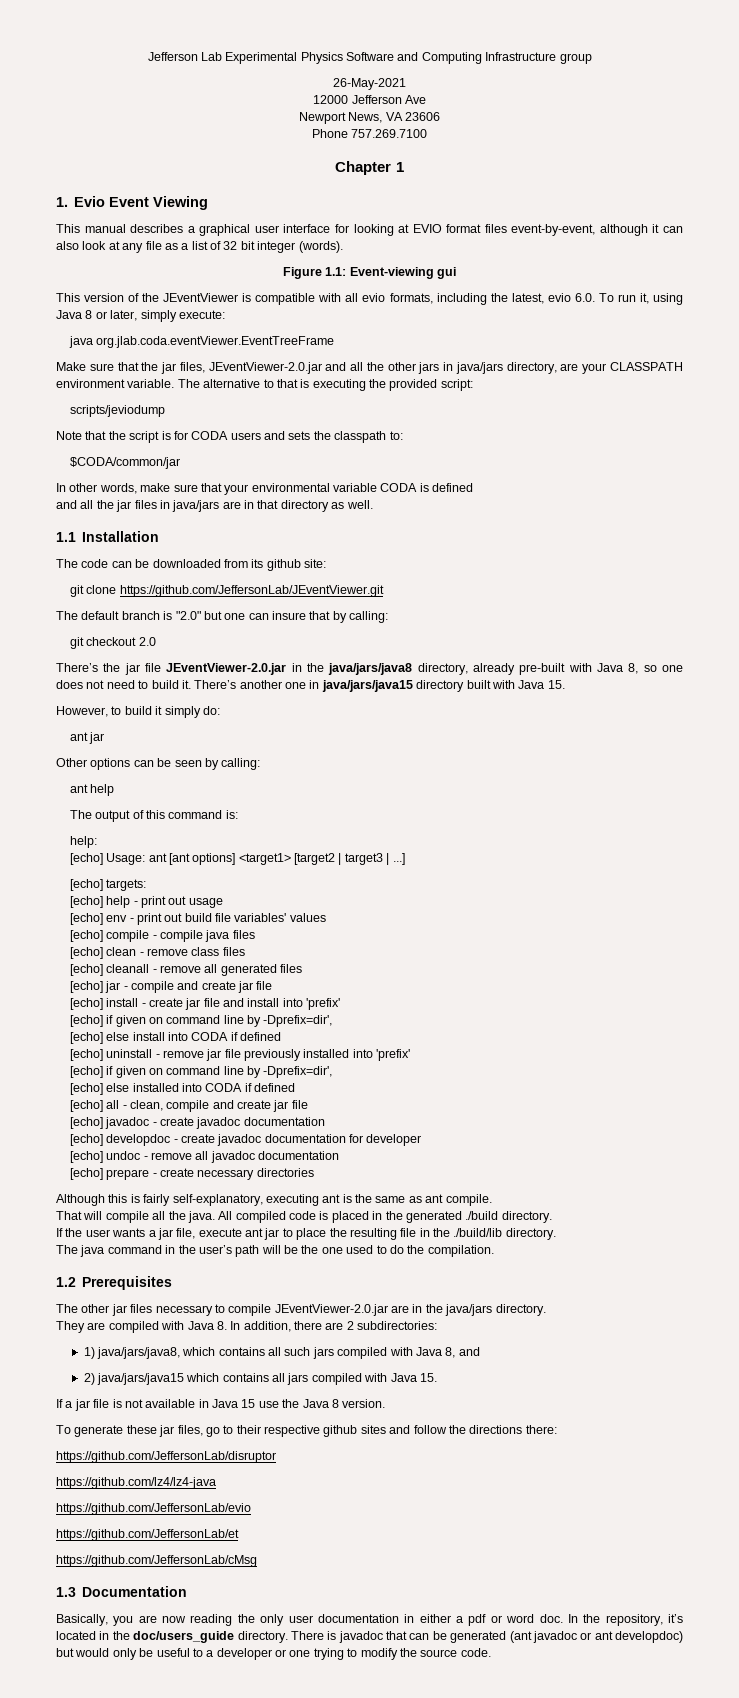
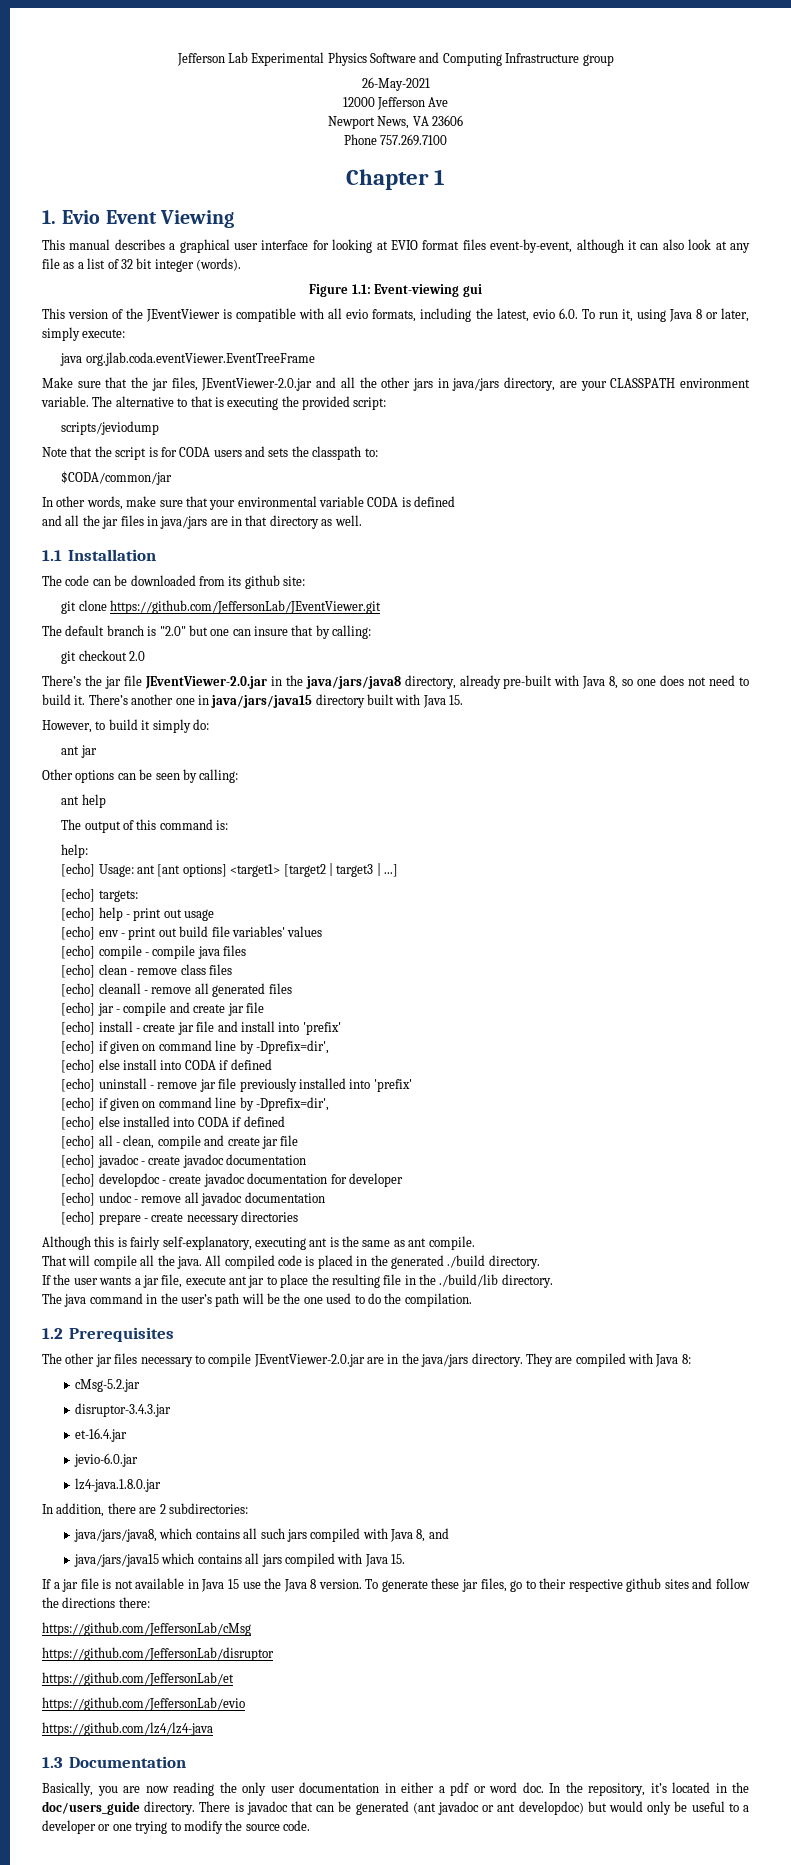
- The other jar files necessary to compile JEventViewer-2.0.jar are in the java/jars directory.
- They are compiled with Java 8. In addition, there are 2 subdirectories:
+ The other jar files necessary to compile JEventViewer-2.0.jar are in the java/jars directory. They are compiled with Java 8:
+ cMsg-5.2.jar
+ disruptor-3.4.3.jar
+ et-16.4.jar
+ jevio-6.0.jar
+ lz4-java.1.8.0.jar
+ In addition, there are 2 subdirectories:
- 1) java/jars/java8, which contains all such jars compiled with Java 8, and
+ java/jars/java8, which contains all such jars compiled with Java 8, and
- 2) java/jars/java15 which contains all jars compiled with Java 15.
+ java/jars/java15 which contains all jars compiled with Java 15.
- If a jar file is not available in Java 15 use the Java 8 version.
- To generate these jar files, go to their respective github sites and follow the directions there:
+ If a jar file is not available in Java 15 use the Java 8 version. To generate these jar files, go to their respective github sites and follow the directions there:
+ https://github.com/JeffersonLab/cMsg
- https://github.com/lz4/lz4-java
+ https://github.com/JeffersonLab/et
- https://github.com/JeffersonLab/et
- https://github.com/JeffersonLab/cMsg
+ https://github.com/lz4/lz4-java

